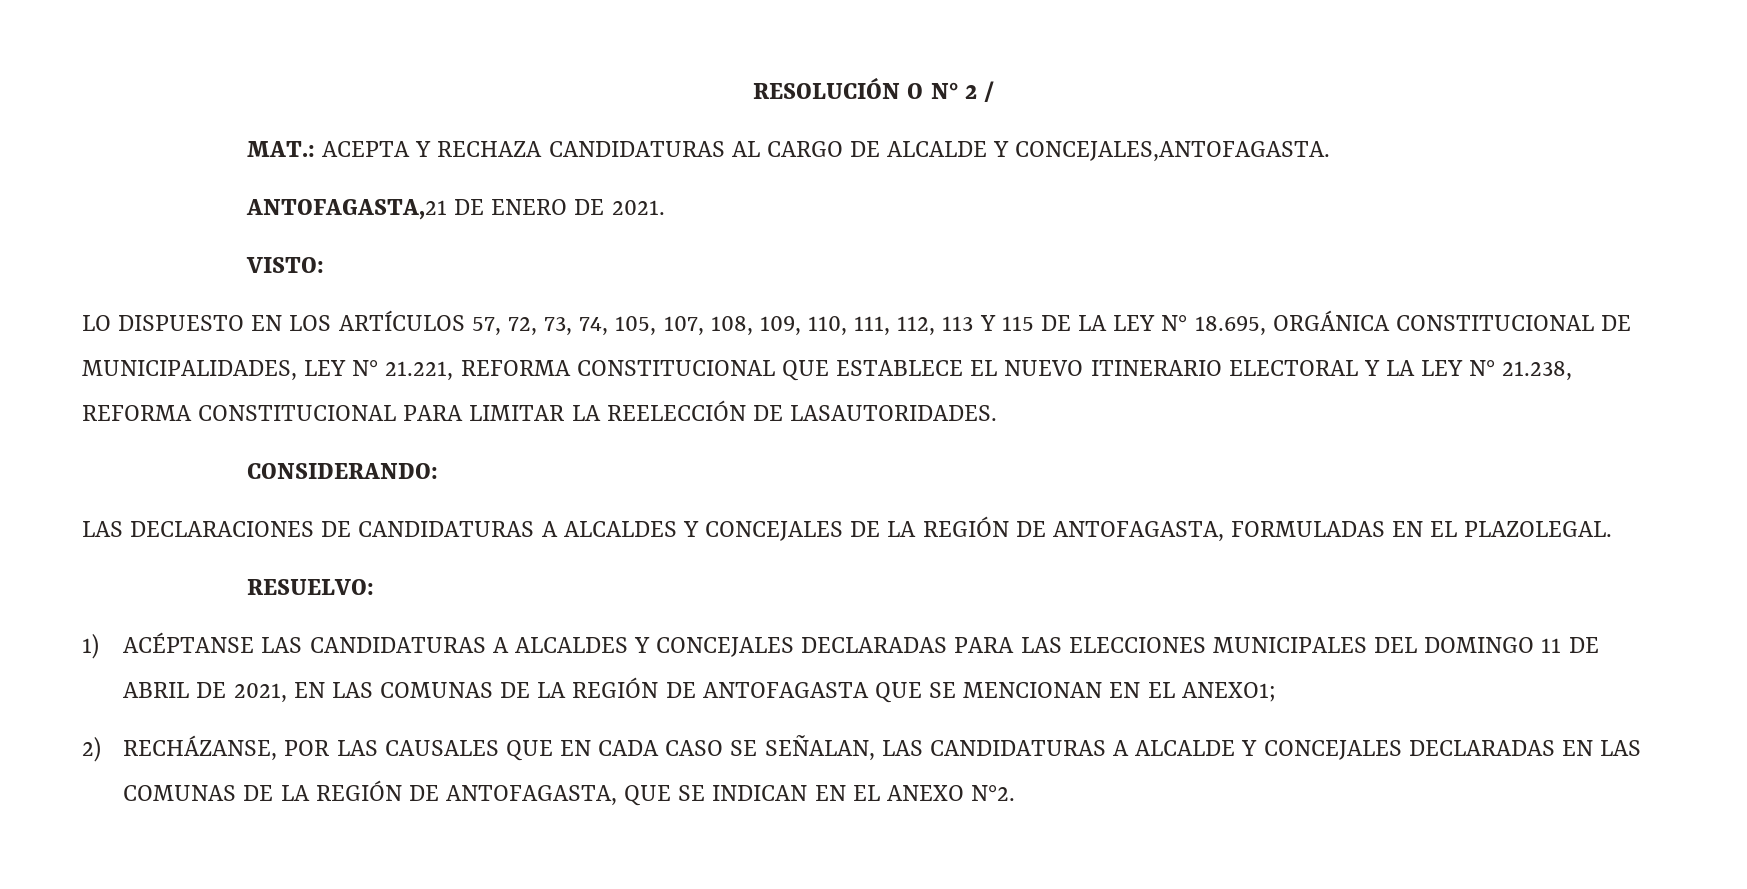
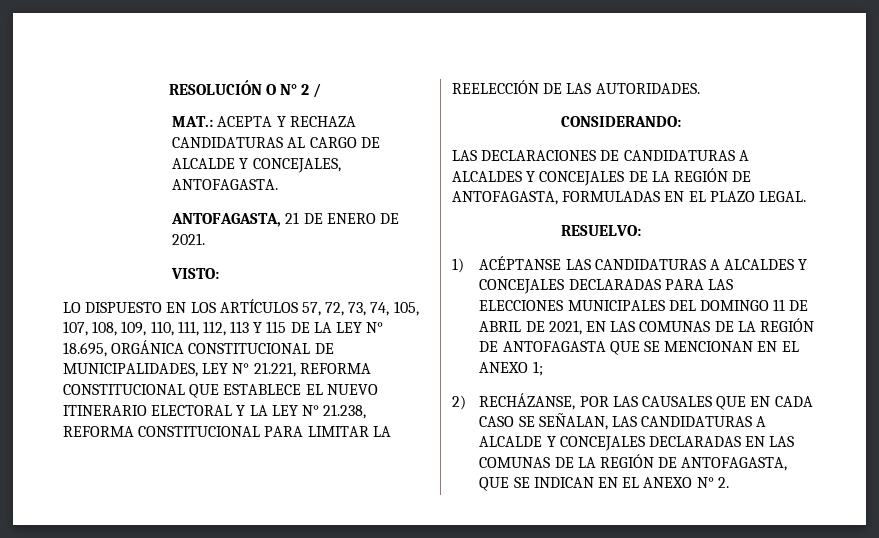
- MAT.: ACEPTA Y RECHAZA CANDIDATURAS AL CARGO DE ALCALDE Y CONCEJALES,ANTOFAGASTA.
- ANTOFAGASTA,21 DE ENERO DE 2021.
+ MAT.: ACEPTA Y RECHAZA CANDIDATURAS AL CARGO DE ALCALDE Y CONCEJALES, ANTOFAGASTA.
+ ANTOFAGASTA, 21 DE ENERO DE 2021.
- LO DISPUESTO EN LOS ARTÍCULOS 57, 72, 73, 74, 105, 107, 108, 109, 110, 111, 112, 113 Y 115 DE LA LEY N° 18.695, ORGÁNICA CONSTITUCIONAL DE MUNICIPALIDADES, LEY N° 21.221, REFORMA CONSTITUCIONAL QUE ESTABLECE EL NUEVO ITINERARIO ELECTORAL Y LA LEY N° 21.238, REFORMA CONSTITUCIONAL PARA LIMITAR LA REELECCIÓN DE LASAUTORIDADES.
+ LO DISPUESTO EN LOS ARTÍCULOS 57, 72, 73, 74, 105, 107, 108, 109, 110, 111, 112, 113 Y 115 DE LA LEY N° 18.695, ORGÁNICA CONSTITUCIONAL DE MUNICIPALIDADES, LEY N° 21.221, REFORMA CONSTITUCIONAL QUE ESTABLECE EL NUEVO ITINERARIO ELECTORAL Y LA LEY N° 21.238, REFORMA CONSTITUCIONAL PARA LIMITAR LA REELECCIÓN DE LAS AUTORIDADES.
- LAS DECLARACIONES DE CANDIDATURAS A ALCALDES Y CONCEJALES DE LA REGIÓN DE ANTOFAGASTA, FORMULADAS EN EL PLAZOLEGAL.
+ LAS DECLARACIONES DE CANDIDATURAS A ALCALDES Y CONCEJALES DE LA REGIÓN DE ANTOFAGASTA, FORMULADAS EN EL PLAZO LEGAL.
- 1) ACÉPTANSE LAS CANDIDATURAS A ALCALDES Y CONCEJALES DECLARADAS PARA LAS ELECCIONES MUNICIPALES DEL DOMINGO 11 DE ABRIL DE 2021, EN LAS COMUNAS DE LA REGIÓN DE ANTOFAGASTA QUE SE MENCIONAN EN EL ANEXO1;
+ 1) ACÉPTANSE LAS CANDIDATURAS A ALCALDES Y CONCEJALES DECLARADAS PARA LAS ELECCIONES MUNICIPALES DEL DOMINGO 11 DE ABRIL DE 2021, EN LAS COMUNAS DE LA REGIÓN DE ANTOFAGASTA QUE SE MENCIONAN EN EL ANEXO 1;
- 2) RECHÁZANSE, POR LAS CAUSALES QUE EN CADA CASO SE SEÑALAN, LAS CANDIDATURAS A ALCALDE Y CONCEJALES DECLARADAS EN LAS COMUNAS DE LA REGIÓN DE ANTOFAGASTA, QUE SE INDICAN EN EL ANEXO N°2.
+ 2) RECHÁZANSE, POR LAS CAUSALES QUE EN CADA CASO SE SEÑALAN, LAS CANDIDATURAS A ALCALDE Y CONCEJALES DECLARADAS EN LAS COMUNAS DE LA REGIÓN DE ANTOFAGASTA, QUE SE INDICAN EN EL ANEXO N° 2.

